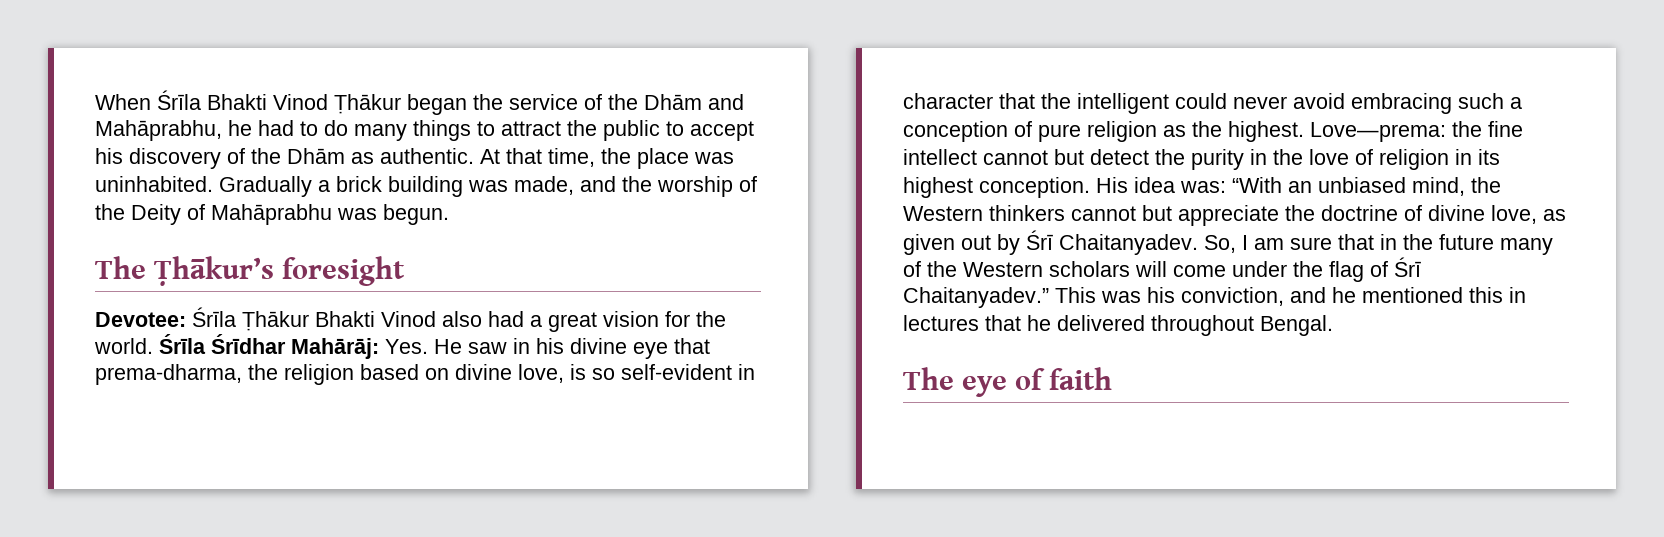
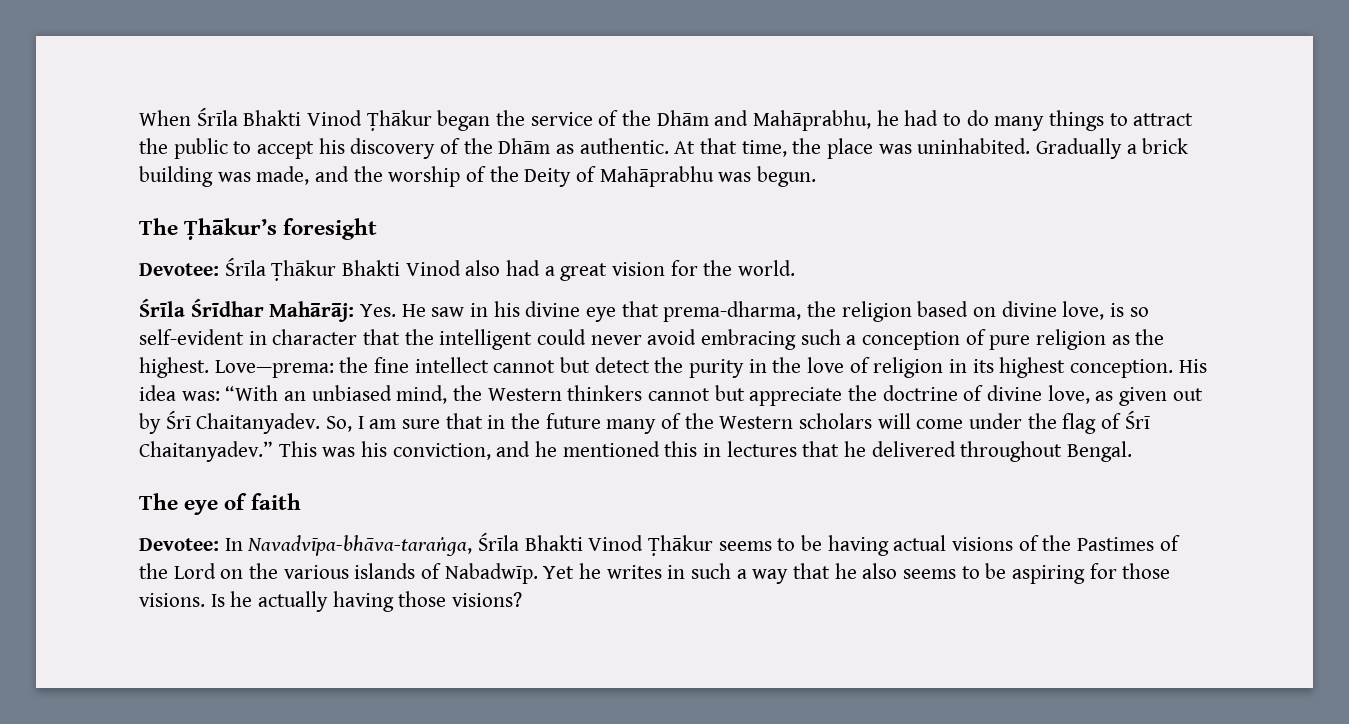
- Devotee: Śrīla Ṭhākur Bhakti Vinod also had a great vision for the world. Śrīla Śrīdhar Mahārāj: Yes. He saw in his divine eye that prema-dharma, the religion based on divine love, is so self-evident in character that the intelligent could never avoid embracing such a conception of pure religion as the highest.
+ Devotee: Śrīla Ṭhākur Bhakti Vinod also had a great vision for the world.
+ Śrīla Śrīdhar Mahārāj: Yes. He saw in his divine eye that prema-dharma, the religion based on divine love, is so self-evident in character that the intelligent could never avoid embracing such a conception of pure religion as the highest.
+ Devotee: In Navadvīpa-bhāva-taraṅga, Śrīla Bhakti Vinod Ṭhākur seems to be having actual visions of the Pastimes of the Lord on the various islands of Nabadwīp. Yet he writes in such a way that he also seems to be aspiring for those visions. Is he actually having those visions?

